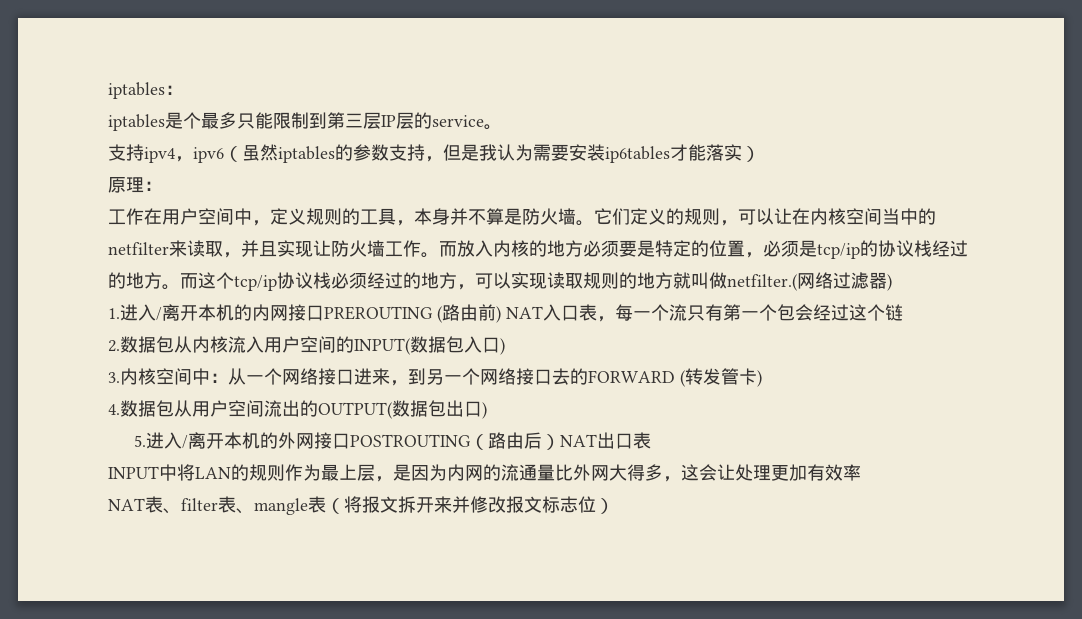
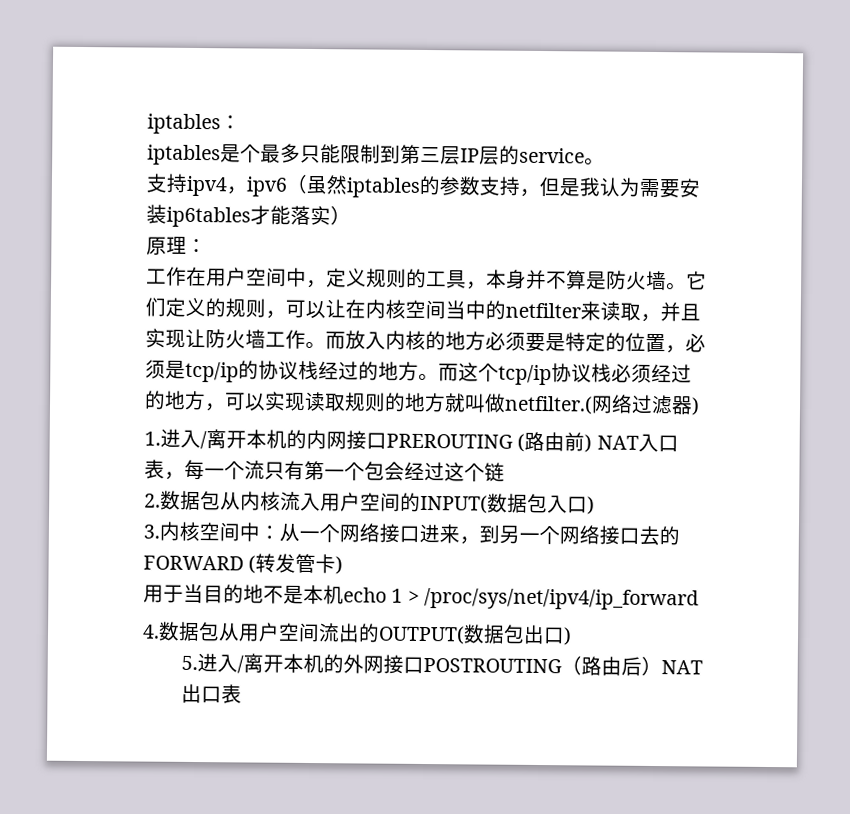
+ 用于当目的地不是本机echo 1 > /proc/sys/net/ipv4/ip_forward
- INPUT中将LAN的规则作为最上层，是因为内网的流通量比外网大得多，这会让处理更加有效率
- NAT表、filter表、mangle表（将报文拆开来并修改报文标志位）

